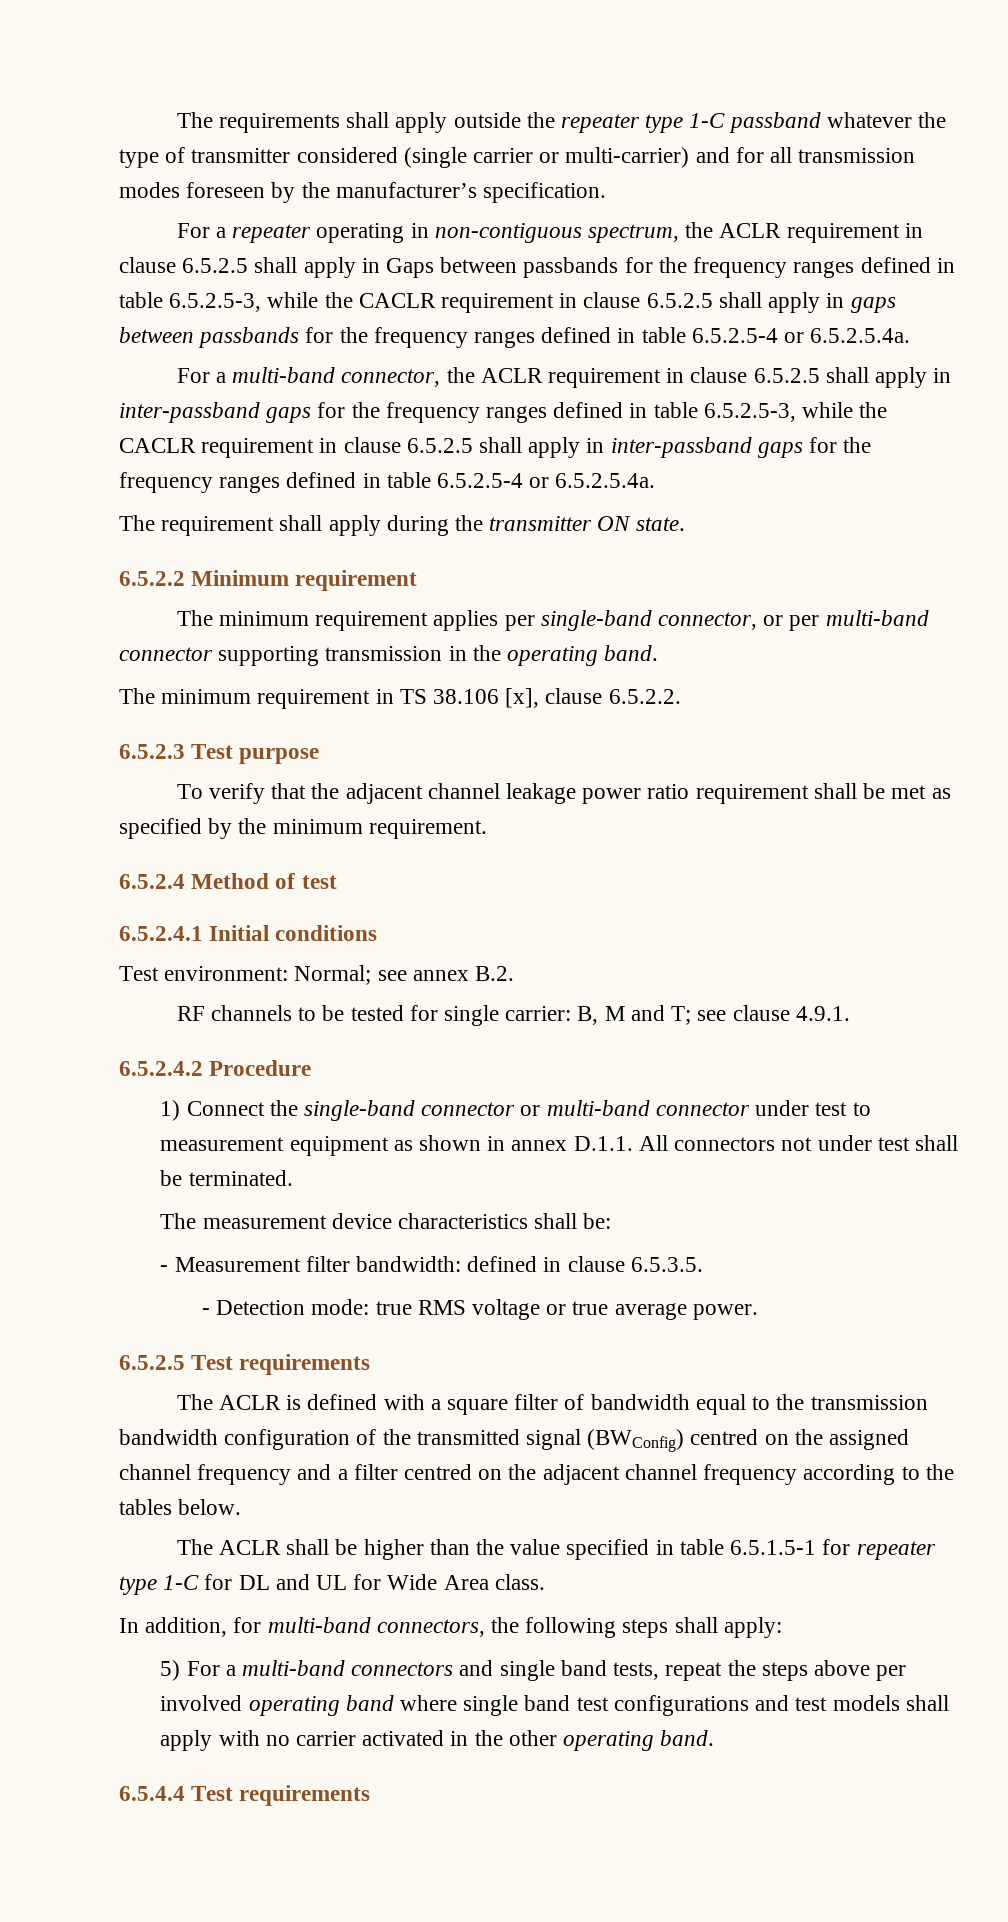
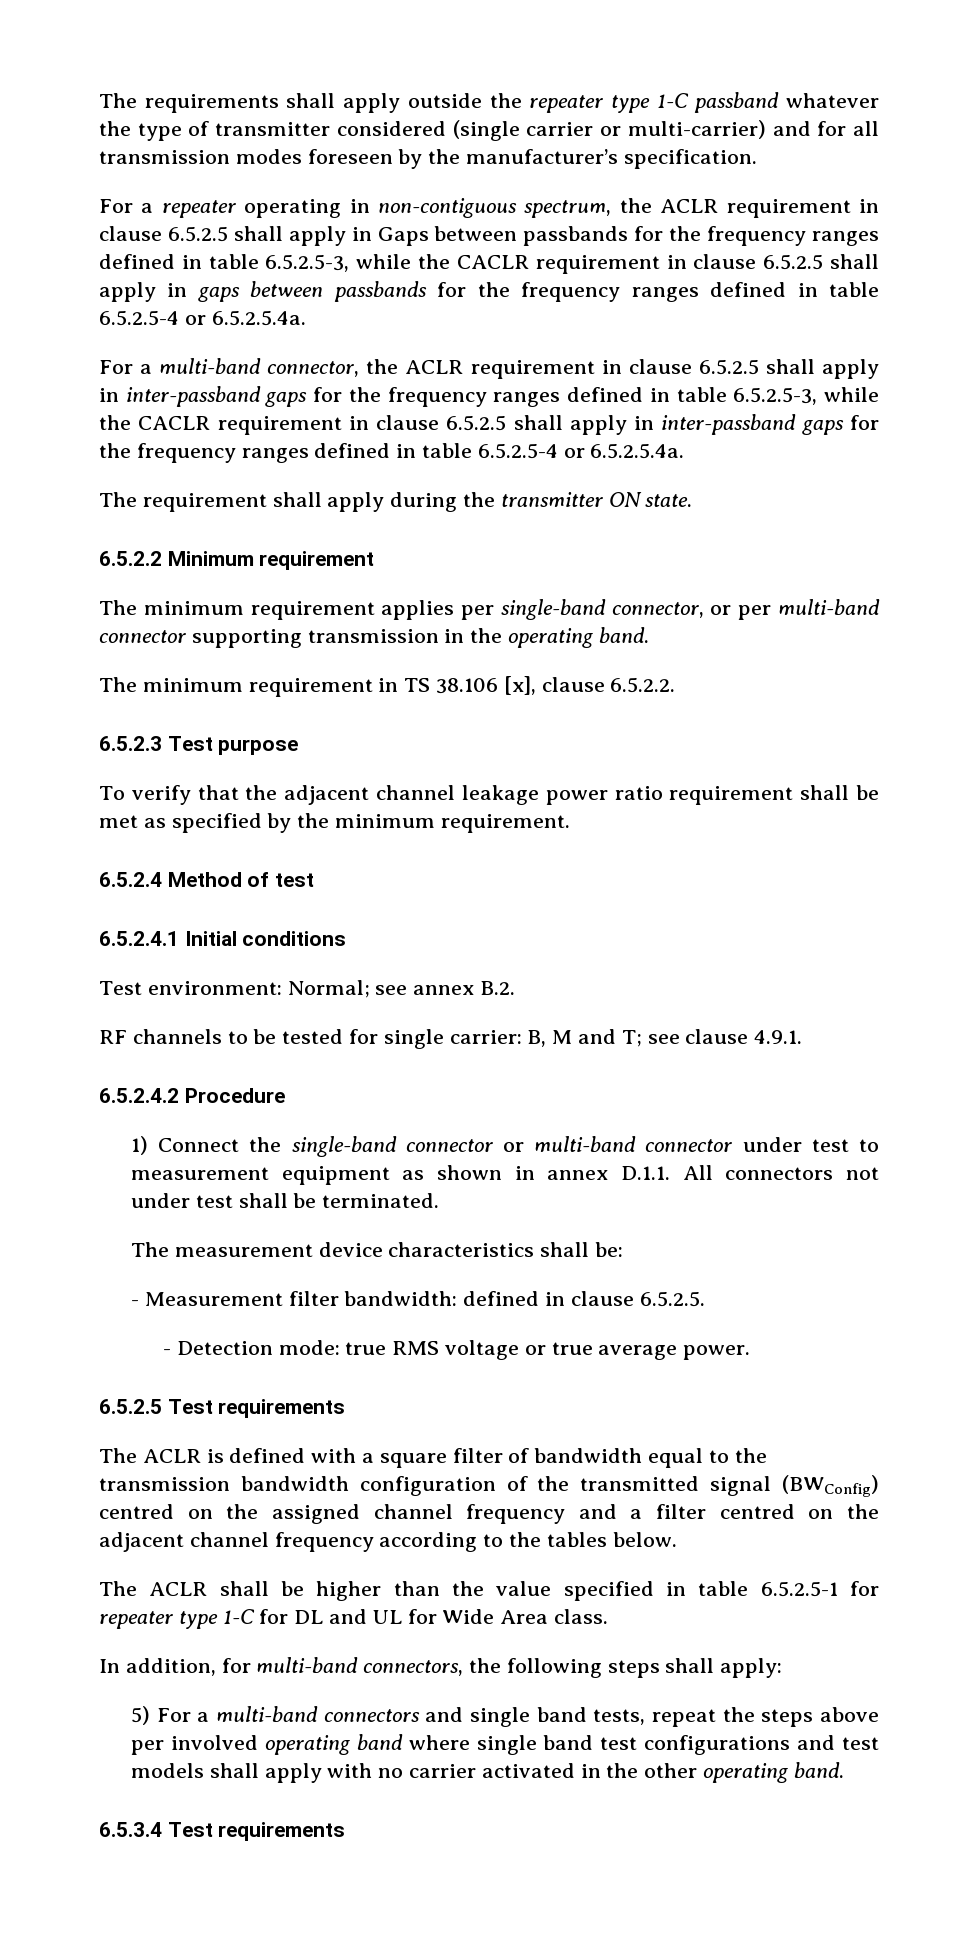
- - Measurement filter bandwidth: defined in clause 6.5.3.5.
+ - Measurement filter bandwidth: defined in clause 6.5.2.5.
- The ACLR shall be higher than the value specified in table 6.5.1.5-1 for repeater type 1-C for DL and UL for Wide Area class.
+ The ACLR shall be higher than the value specified in table 6.5.2.5-1 for repeater type 1-C for DL and UL for Wide Area class.
- 6.5.4.4 Test requirements
+ 6.5.3.4 Test requirements

